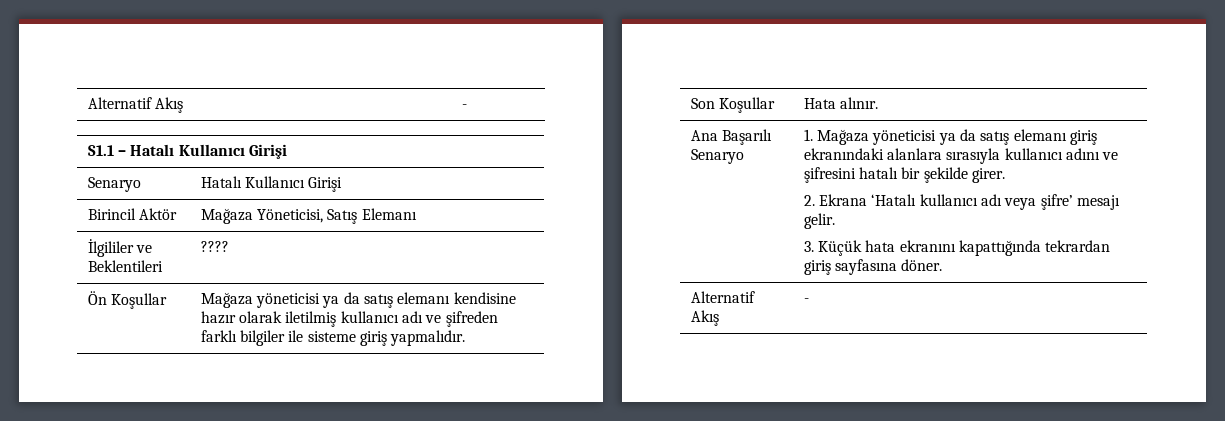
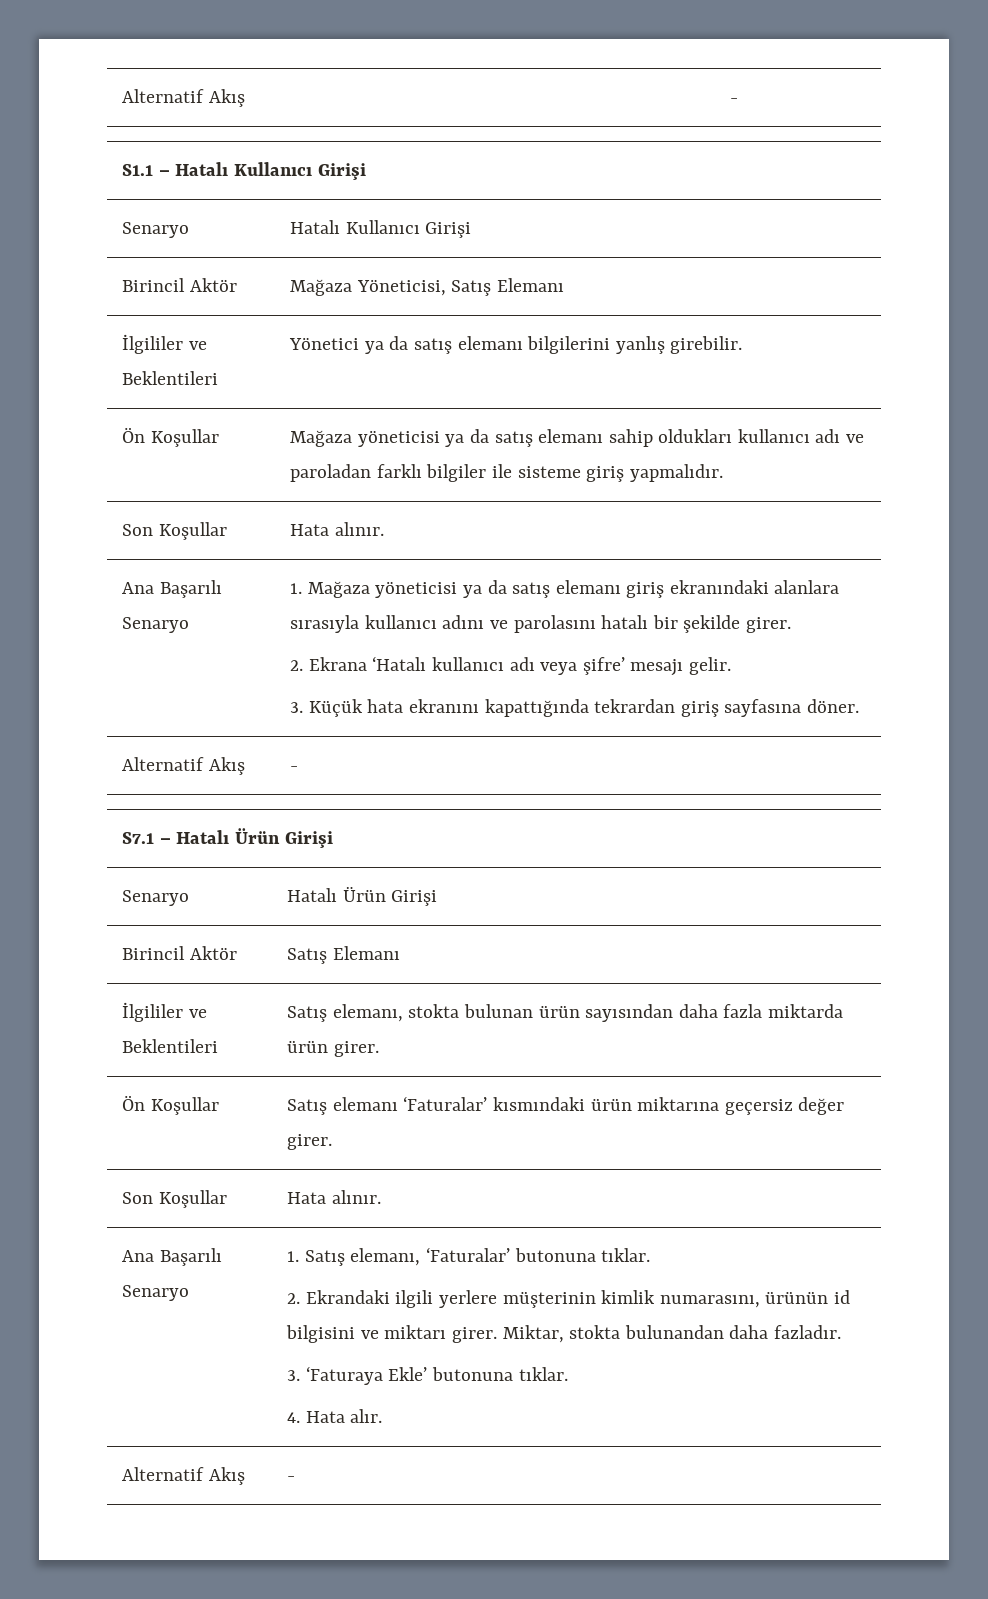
- İlgililer ve Beklentileri | ????
+ İlgililer ve Beklentileri | Yönetici ya da satış elemanı bilgilerini yanlış girebilir.
- Ön Koşullar | Mağaza yöneticisi ya da satış elemanı kendisine hazır olarak iletilmiş kullanıcı adı ve şifreden farklı bilgiler ile sisteme giriş yapmalıdır.
+ Ön Koşullar | Mağaza yöneticisi ya da satış elemanı sahip oldukları kullanıcı adı ve paroladan farklı bilgiler ile sisteme giriş yapmalıdır.
- Ana Başarılı Senaryo | 1. Mağaza yöneticisi ya da satış elemanı giriş ekranındaki alanlara sırasıyla kullanıcı adını ve şifresini hatalı bir şekilde girer.
+ Ana Başarılı Senaryo | 1. Mağaza yöneticisi ya da satış elemanı giriş ekranındaki alanlara sırasıyla kullanıcı adını ve parolasını hatalı bir şekilde girer.
+ S7.1 – Hatalı Ürün Girişi
+ Senaryo | Hatalı Ürün Girişi
+ Birincil Aktör | Satış Elemanı
+ İlgililer ve Beklentileri | Satış elemanı, stokta bulunan ürün sayısından daha fazla miktarda ürün girer.
+ Ön Koşullar | Satış elemanı ‘Faturalar’ kısmındaki ürün miktarına geçersiz değer girer.
+ Son Koşullar | Hata alınır.
+ Ana Başarılı Senaryo | 1. Satış elemanı, ‘Faturalar’ butonuna tıklar.
+ 2. Ekrandaki ilgili yerlere müşterinin kimlik numarasını, ürünün id bilgisini ve miktarı girer. Miktar, stokta bulunandan daha fazladır.
+ 3. ‘Faturaya Ekle’ butonuna tıklar.
+ 4. Hata alır.
+ Alternatif Akış | -

